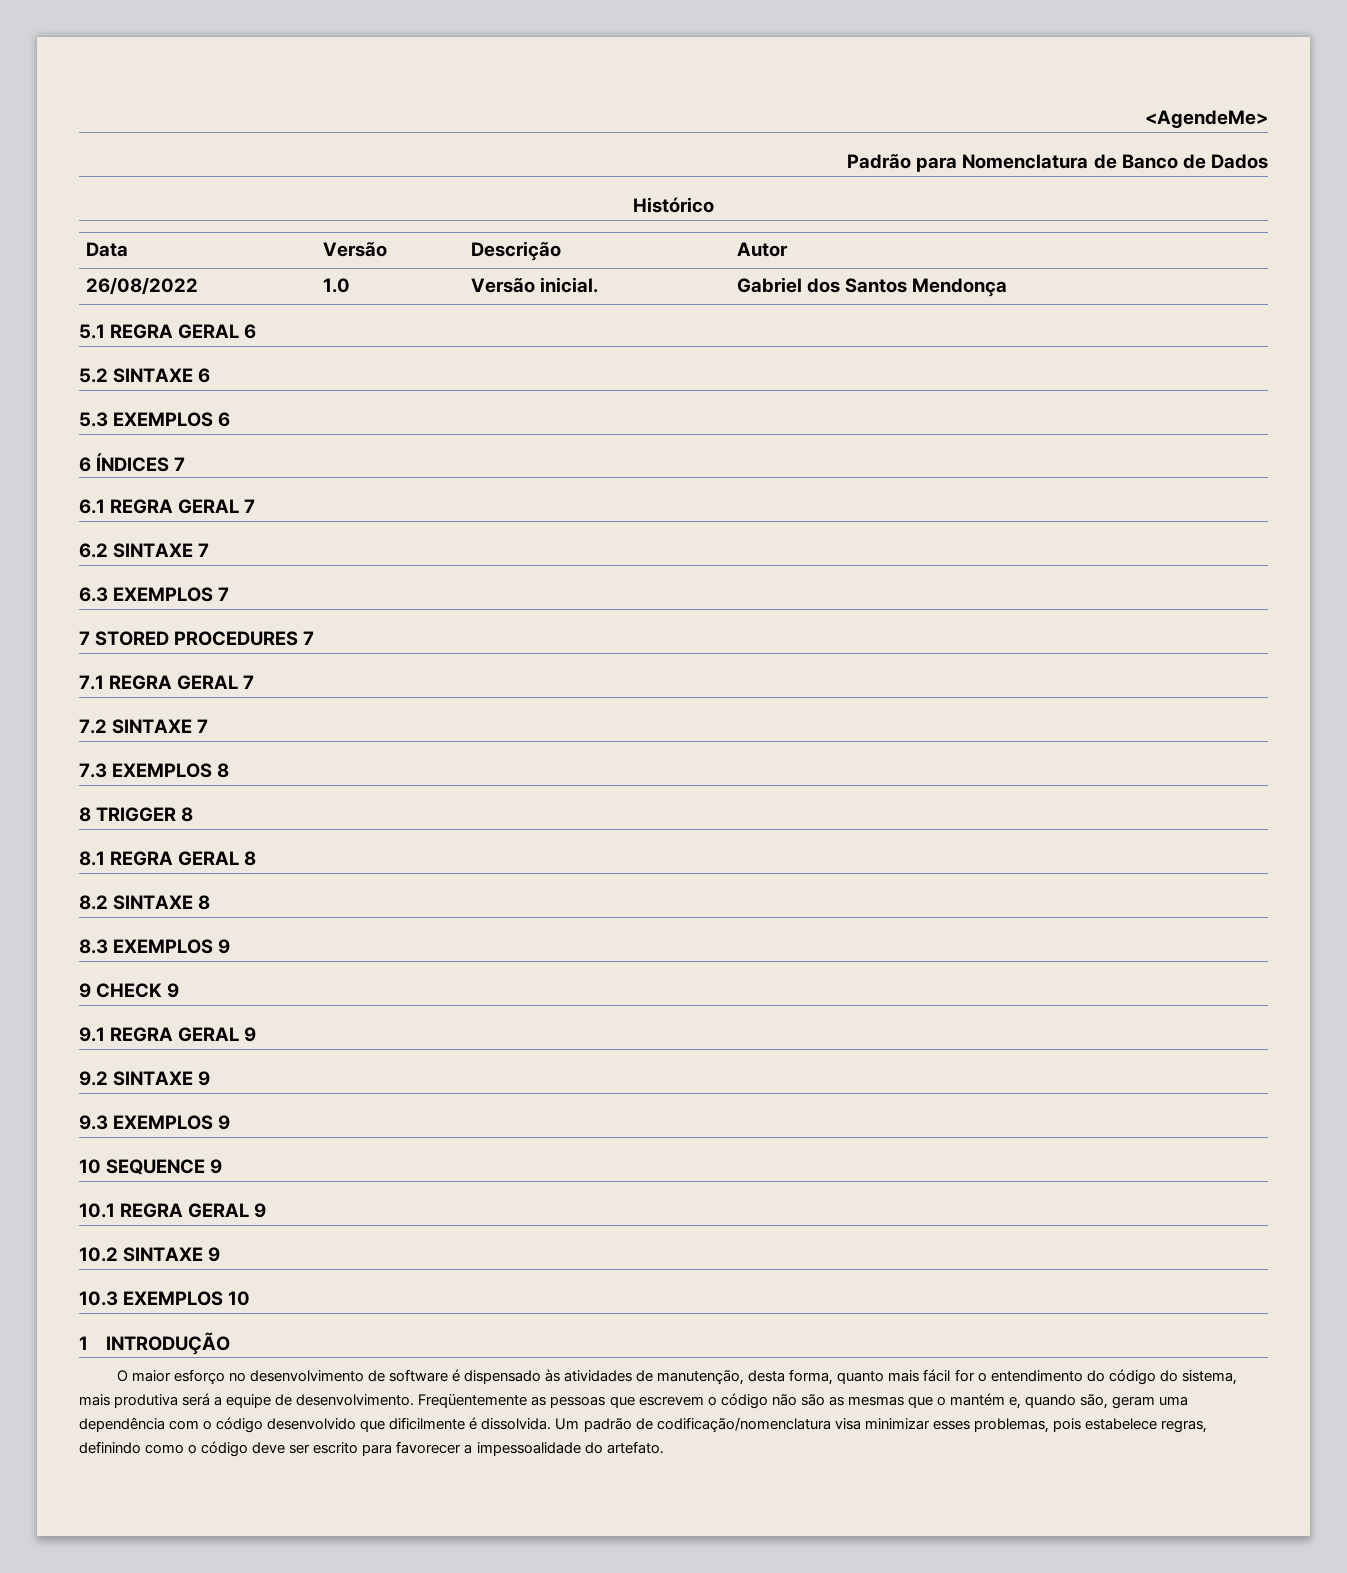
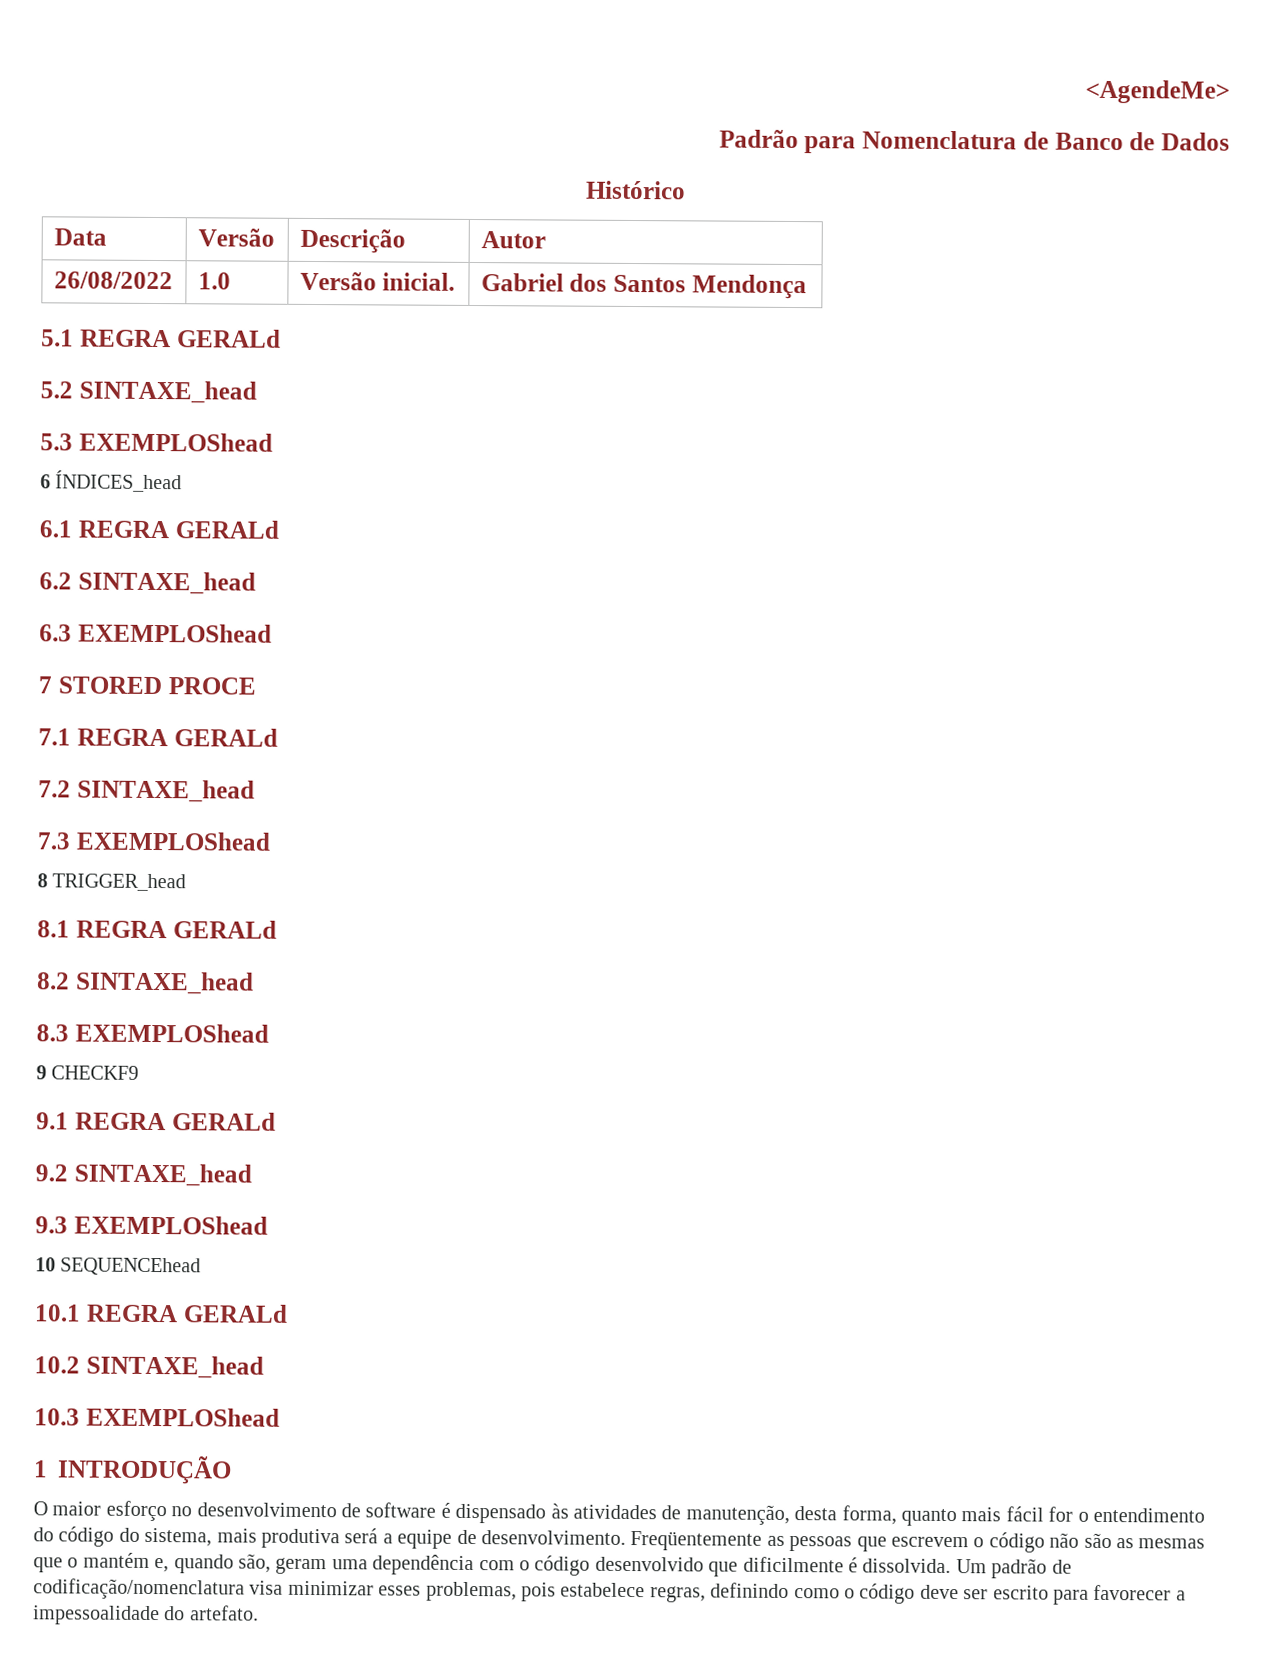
- 5.1 REGRA GERAL 6
+ 5.1 REGRA GERALd
- 5.2 SINTAXE 6
+ 5.2 SINTAXE_head
- 5.3 EXEMPLOS 6
- 6 ÍNDICES 7
+ 5.3 EXEMPLOShead
+ 6 ÍNDICES_head
- 6.1 REGRA GERAL 7
+ 6.1 REGRA GERALd
- 6.2 SINTAXE 7
+ 6.2 SINTAXE_head
- 6.3 EXEMPLOS 7
+ 6.3 EXEMPLOShead
- 7 STORED PROCEDURES 7
+ 7 STORED PROCE
- 7.1 REGRA GERAL 7
+ 7.1 REGRA GERALd
- 7.2 SINTAXE 7
+ 7.2 SINTAXE_head
- 7.3 EXEMPLOS 8
- 8 TRIGGER 8
+ 7.3 EXEMPLOShead
+ 8 TRIGGER_head
- 8.1 REGRA GERAL 8
+ 8.1 REGRA GERALd
- 8.2 SINTAXE 8
+ 8.2 SINTAXE_head
- 8.3 EXEMPLOS 9
- 9 CHECK 9
+ 8.3 EXEMPLOShead
+ 9 CHECKF9
- 9.1 REGRA GERAL 9
+ 9.1 REGRA GERALd
- 9.2 SINTAXE 9
+ 9.2 SINTAXE_head
- 9.3 EXEMPLOS 9
- 10 SEQUENCE 9
+ 9.3 EXEMPLOShead
+ 10 SEQUENCEhead
- 10.1 REGRA GERAL 9
+ 10.1 REGRA GERALd
- 10.2 SINTAXE 9
+ 10.2 SINTAXE_head
- 10.3 EXEMPLOS 10
+ 10.3 EXEMPLOShead

